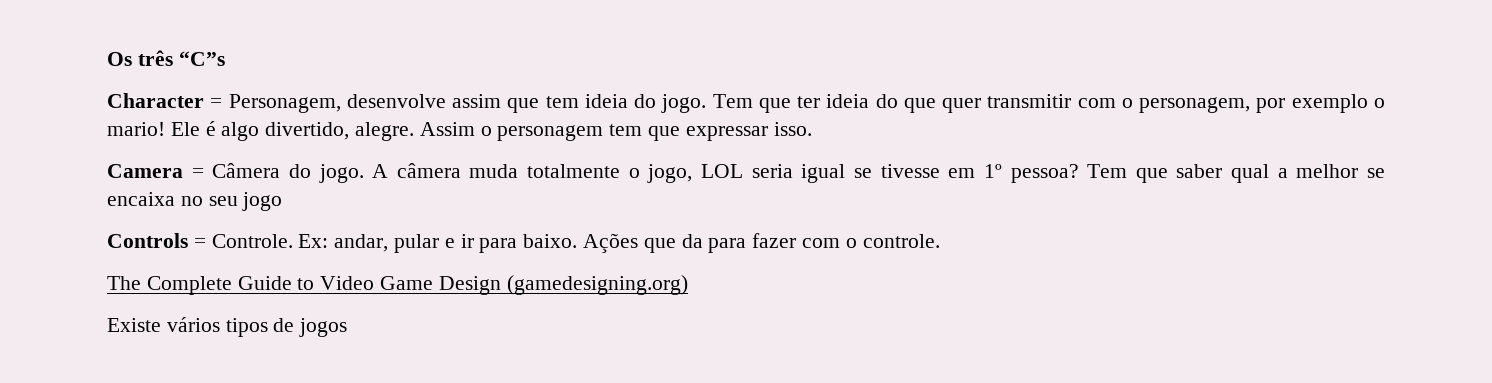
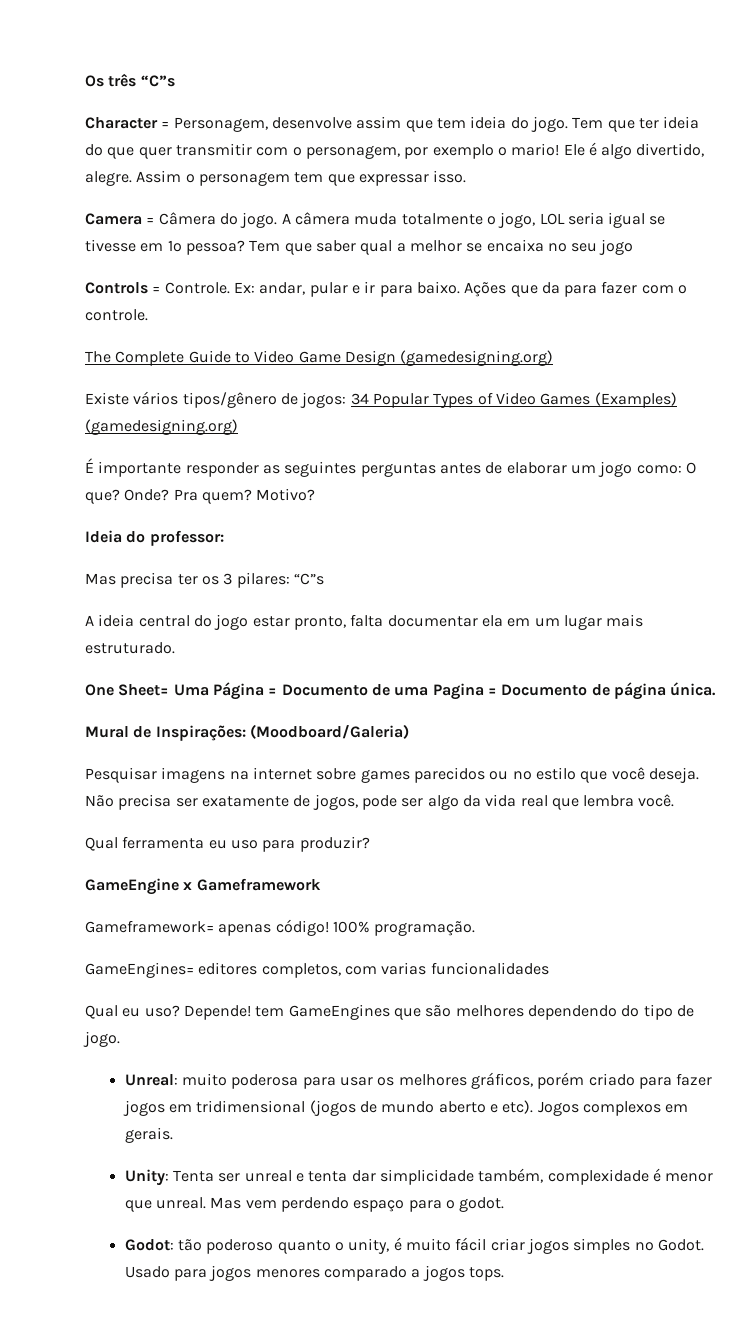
- Existe vários tipos de jogos
+ Existe vários tipos/gênero de jogos: 34 Popular Types of Video Games (Examples) (gamedesigning.org)
+ É importante responder as seguintes perguntas antes de elaborar um jogo como: O que? Onde? Pra quem? Motivo?
+ Ideia do professor:
+ Mas precisa ter os 3 pilares: “C”s
+ A ideia central do jogo estar pronto, falta documentar ela em um lugar mais estruturado.
+ One Sheet= Uma Página = Documento de uma Pagina = Documento de página única.
+ Mural de Inspirações: (Moodboard/Galeria)
+ Pesquisar imagens na internet sobre games parecidos ou no estilo que você deseja. Não precisa ser exatamente de jogos, pode ser algo da vida real que lembra você.
+ Qual ferramenta eu uso para produzir?
+ GameEngine x Gameframework
+ Gameframework= apenas código! 100% programação.
+ GameEngines= editores completos, com varias funcionalidades
+ Qual eu uso? Depende! tem GameEngines que são melhores dependendo do tipo de jogo.
+ Unreal: muito poderosa para usar os melhores gráficos, porém criado para fazer jogos em tridimensional (jogos de mundo aberto e etc). Jogos complexos em gerais.
+ Unity: Tenta ser unreal e tenta dar simplicidade também, complexidade é menor que unreal. Mas vem perdendo espaço para o godot.
+ Godot: tão poderoso quanto o unity, é muito fácil criar jogos simples no Godot. Usado para jogos menores comparado a jogos tops.

